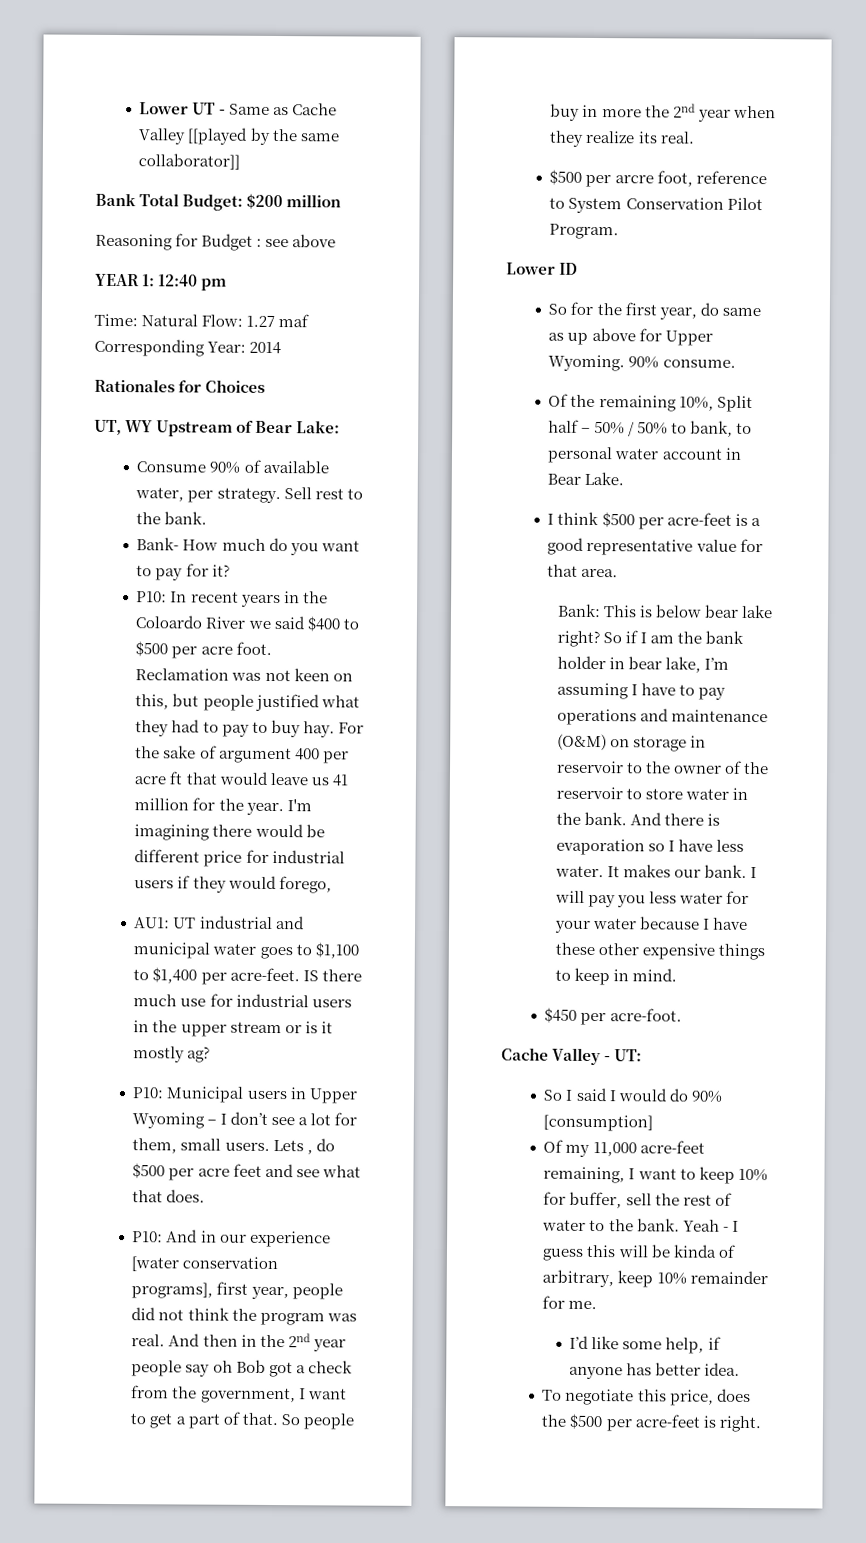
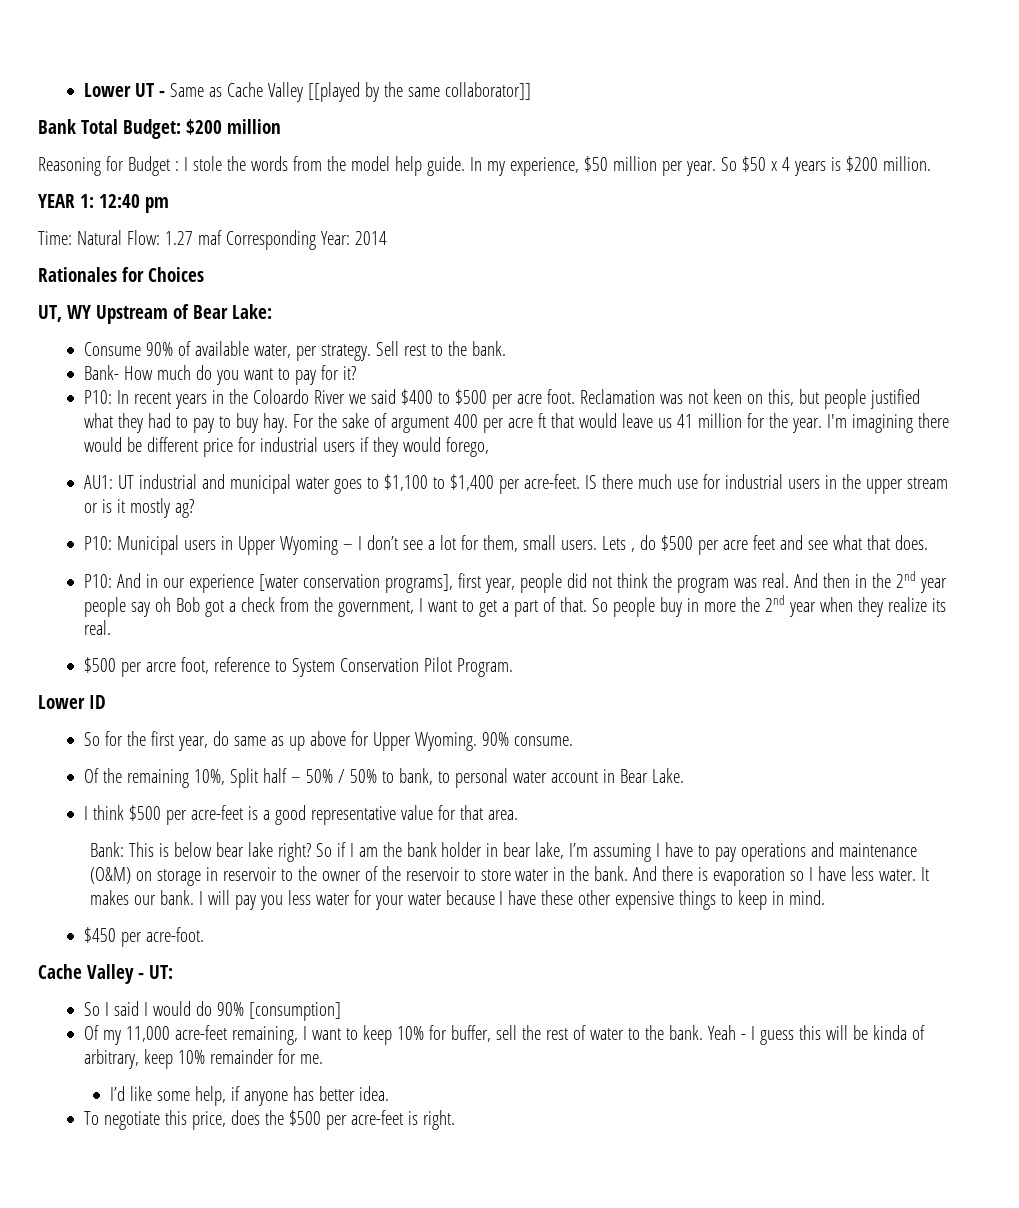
- Reasoning for Budget : see above
+ Reasoning for Budget : I stole the words from the model help guide. In my experience, $50 million per year. So $50 x 4 years is $200 million.

